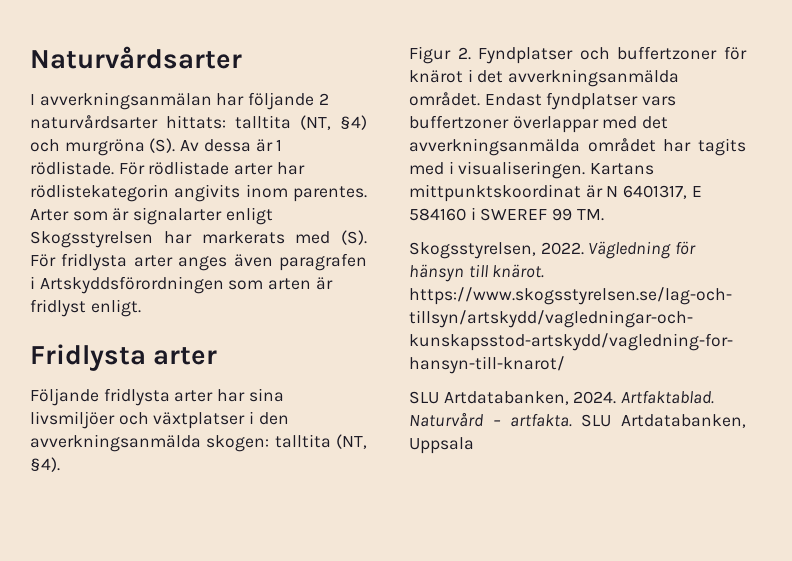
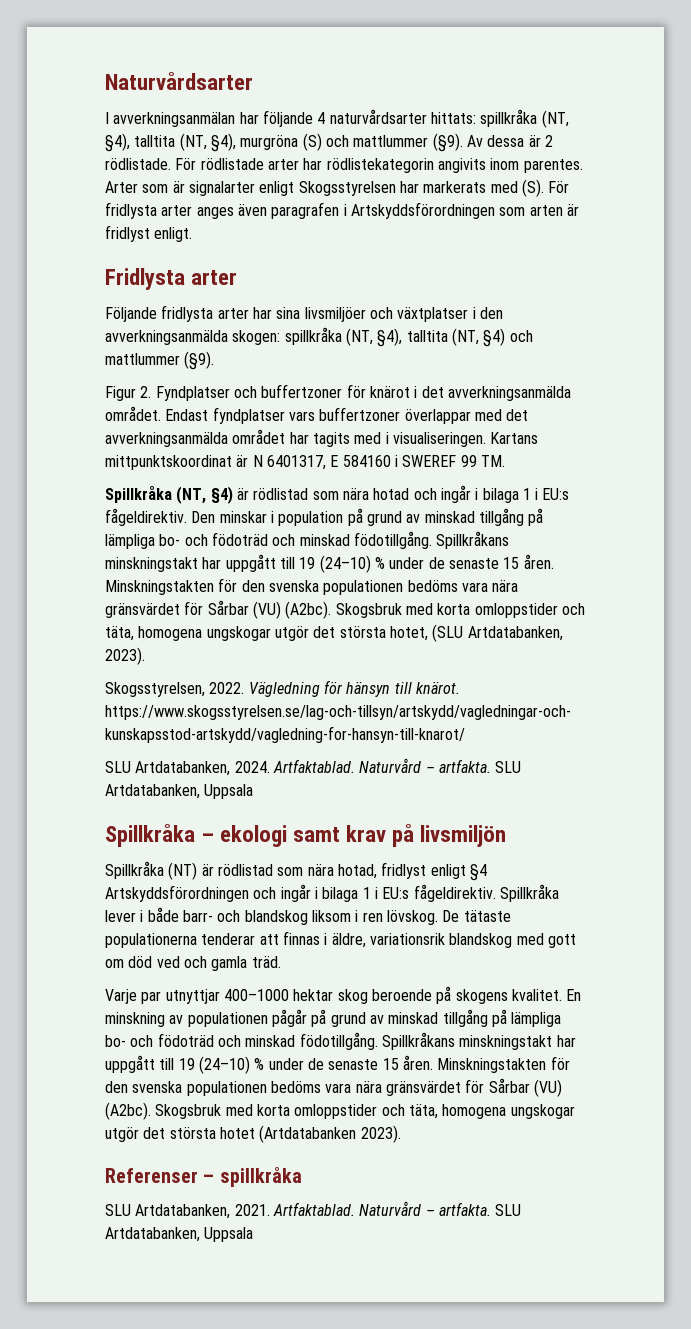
- I avverkningsanmälan har följande 2 naturvårdsarter hittats: talltita (NT, §4) och murgröna (S). Av dessa är 1 rödlistade.
+ I avverkningsanmälan har följande 4 naturvårdsarter hittats: spillkråka (NT, §4), talltita (NT, §4), murgröna (S) och mattlummer (§9). Av dessa är 2 rödlistade.
- Följande fridlysta arter har sina livsmiljöer och växtplatser i den avverkningsanmälda skogen: talltita (NT, §4).
+ Följande fridlysta arter har sina livsmiljöer och växtplatser i den avverkningsanmälda skogen: spillkråka (NT, §4), talltita (NT, §4) och mattlummer (§9).
+ Spillkråka (NT, §4) är rödlistad som nära hotad och ingår i bilaga 1 i EU:s fågeldirektiv. Den minskar i population på grund av minskad tillgång på lämpliga bo- och födoträd och minskad födotillgång. Spillkråkans minskningstakt har uppgått till 19 (24–10) % under de senaste 15 åren. Minskningstakten för den svenska populationen bedöms vara nära gränsvärdet för Sårbar (VU) (A2bc). Skogsbruk med korta omloppstider och täta, homogena ungskogar utgör det största hotet, (SLU Artdatabanken, 2023).
+ Spillkråka – ekologi samt krav på livsmiljön
+ Spillkråka (NT) är rödlistad som nära hotad, fridlyst enligt §4 Artskyddsförordningen och ingår i bilaga 1 i EU:s fågeldirektiv. Spillkråka lever i både barr- och blandskog liksom i ren lövskog. De tätaste populationerna tenderar att finnas i äldre, variationsrik blandskog med gott om död ved och gamla träd.
+ Varje par utnyttjar 400–1000 hektar skog beroende på skogens kvalitet. En minskning av populationen pågår på grund av minskad tillgång på lämpliga bo- och födoträd och minskad födotillgång. Spillkråkans minskningstakt har uppgått till 19 (24–10) % under de senaste 15 åren. Minskningstakten för den svenska populationen bedöms vara nära gränsvärdet för Sårbar (VU) (A2bc). Skogsbruk med korta omloppstider och täta, homogena ungskogar utgör det största hotet (Artdatabanken 2023).
+ Referenser – spillkråka
+ SLU Artdatabanken, 2021. Artfaktablad. Naturvård – artfakta. SLU Artdatabanken, Uppsala

